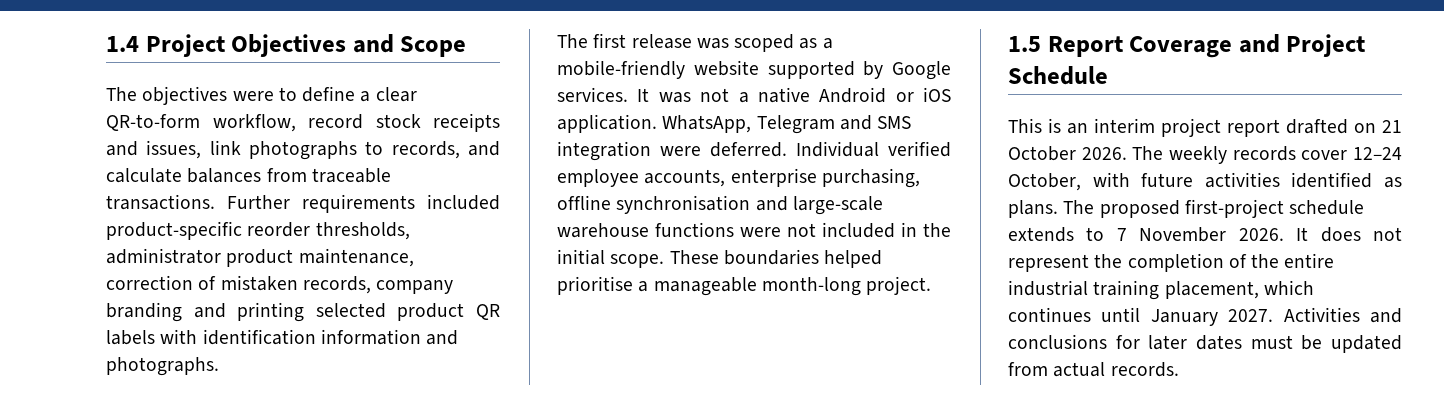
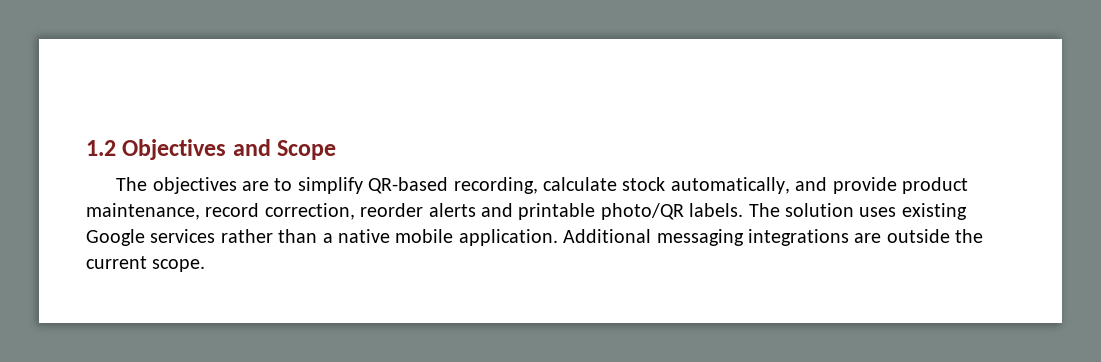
- 1.4 Project Objectives and Scope
+ 1.2 Objectives and Scope
- The objectives were to define a clear QR-to-form workflow, record stock receipts and issues, link photographs to records, and calculate balances from traceable transactions. Further requirements included product-specific reorder thresholds, administrator product maintenance, correction of mistaken records, company branding and printing selected product QR labels with identification information and photographs.
- The first release was scoped as a mobile-friendly website supported by Google services. It was not a native Android or iOS application. WhatsApp, Telegram and SMS integration were deferred. Individual verified employee accounts, enterprise purchasing, offline synchronisation and large-scale warehouse functions were not included in the initial scope. These boundaries helped prioritise a manageable month-long project.
- 1.5 Report Coverage and Project Schedule
- This is an interim project report drafted on 21 October 2026. The weekly records cover 12–24 October, with future activities identified as plans. The proposed first-project schedule extends to 7 November 2026. It does not represent the completion of the entire industrial training placement, which continues until January 2027. Activities and conclusions for later dates must be updated from actual records.
+ The objectives are to simplify QR-based recording, calculate stock automatically, and provide product maintenance, record correction, reorder alerts and printable photo/QR labels. The solution uses existing Google services rather than a native mobile application. Additional messaging integrations are outside the current scope.

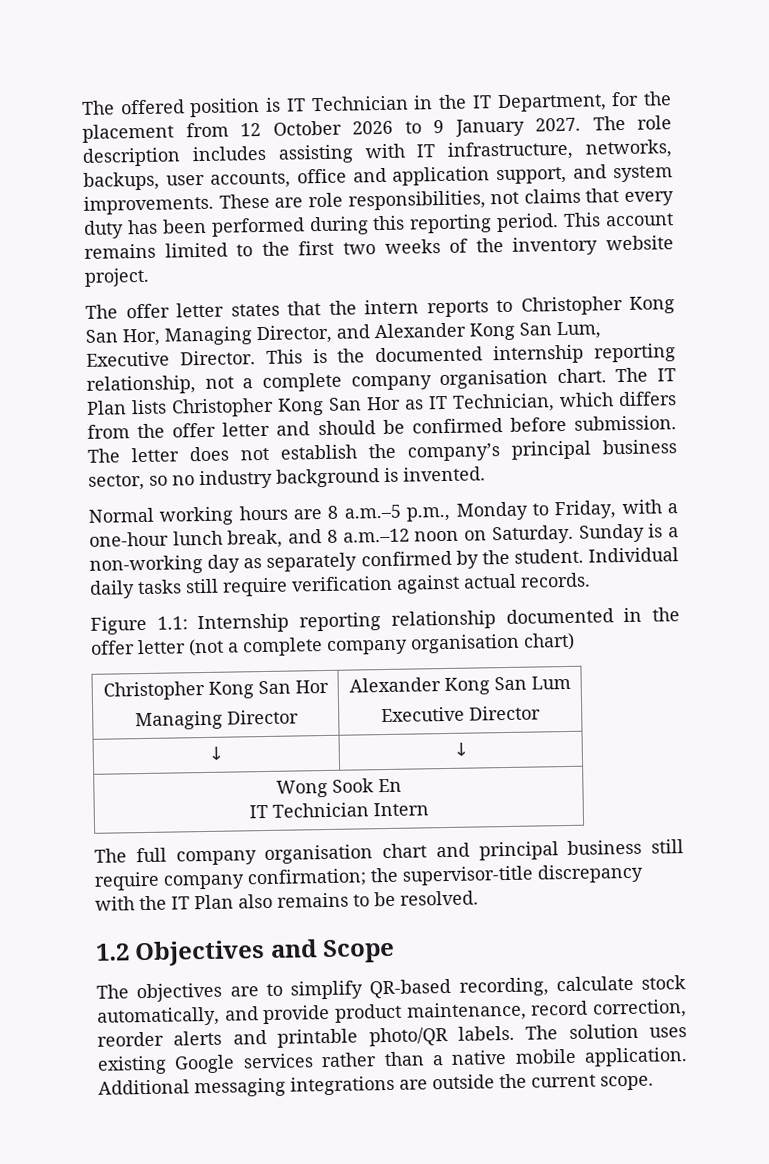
+ The offered position is IT Technician in the IT Department, for the placement from 12 October 2026 to 9 January 2027. The role description includes assisting with IT infrastructure, networks, backups, user accounts, office and application support, and system improvements. These are role responsibilities, not claims that every duty has been performed during this reporting period. This account remains limited to the first two weeks of the inventory website project.
+ The offer letter states that the intern reports to Christopher Kong San Hor, Managing Director, and Alexander Kong San Lum, Executive Director. This is the documented internship reporting relationship, not a complete company organisation chart. The IT Plan lists Christopher Kong San Hor as IT Technician, which differs from the offer letter and should be confirmed before submission. The letter does not establish the company’s principal business sector, so no industry background is invented.
+ Normal working hours are 8 a.m.–5 p.m., Monday to Friday, with a one-hour lunch break, and 8 a.m.–12 noon on Saturday. Sunday is a non-working day as separately confirmed by the student. Individual daily tasks still require verification against actual records.
+ Figure 1.1: Internship reporting relationship documented in the offer letter (not a complete company organisation chart)
+ Christopher Kong San Hor
+ Managing Director | Alexander Kong San Lum
+ Executive Director
+ ↓ | ↓
+ Wong Sook En
+ IT Technician Intern
+ The full company organisation chart and principal business still require company confirmation; the supervisor-title discrepancy with the IT Plan also remains to be resolved.

